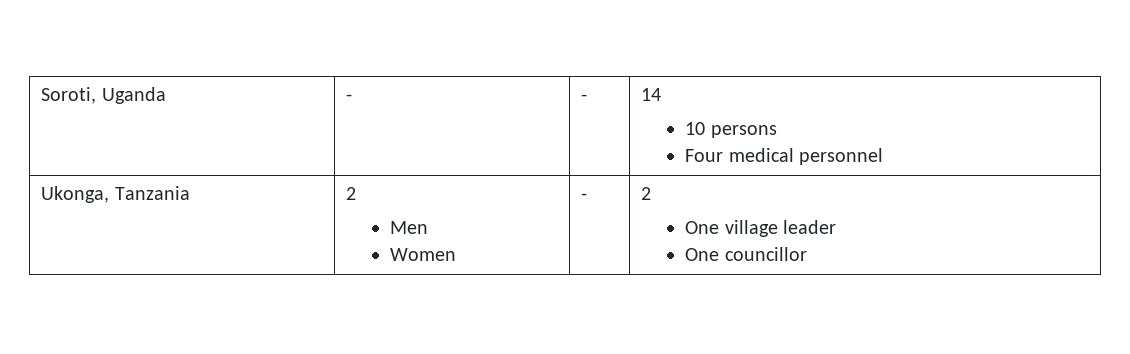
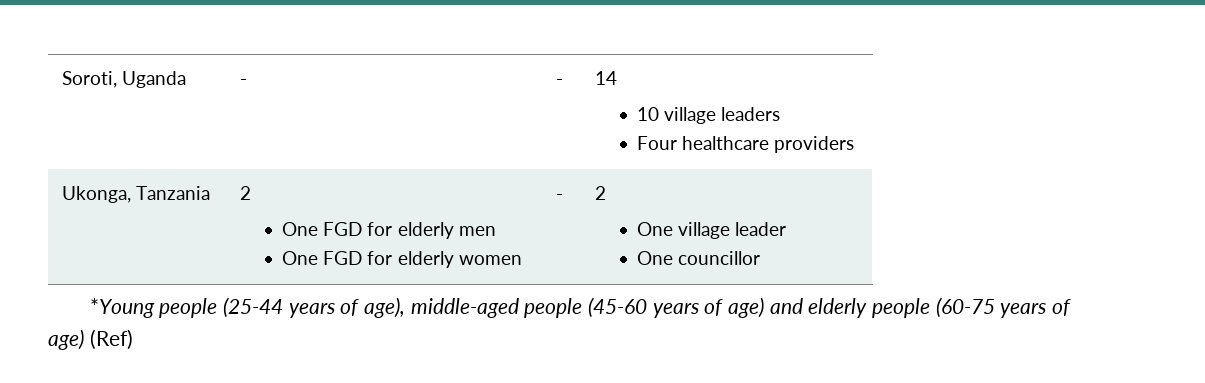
  Soroti, Uganda | - | - | 14
- 10 persons
- Four medical personnel
+ 10 village leaders
+ Four healthcare providers
  Ukonga, Tanzania | 2
- Men
- Women | - | 2
+ One FGD for elderly men
+ One FGD for elderly women | - | 2
+ *Young people (25-44 years of age), middle-aged people (45-60 years of age) and elderly people (60-75 years of age) (Ref)

